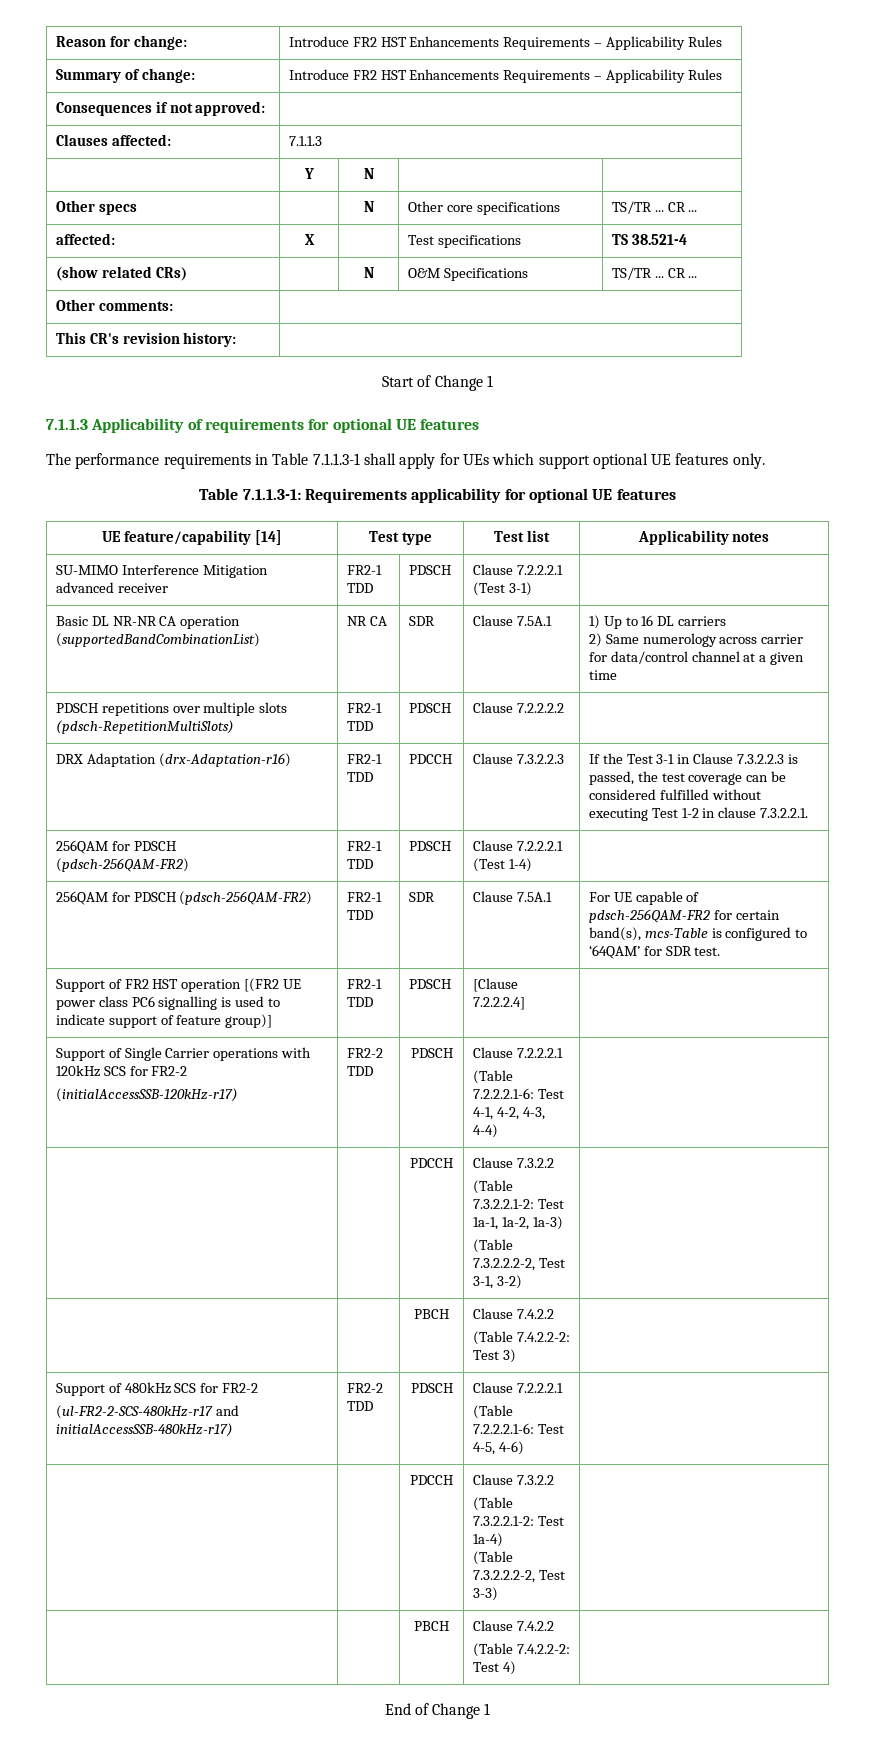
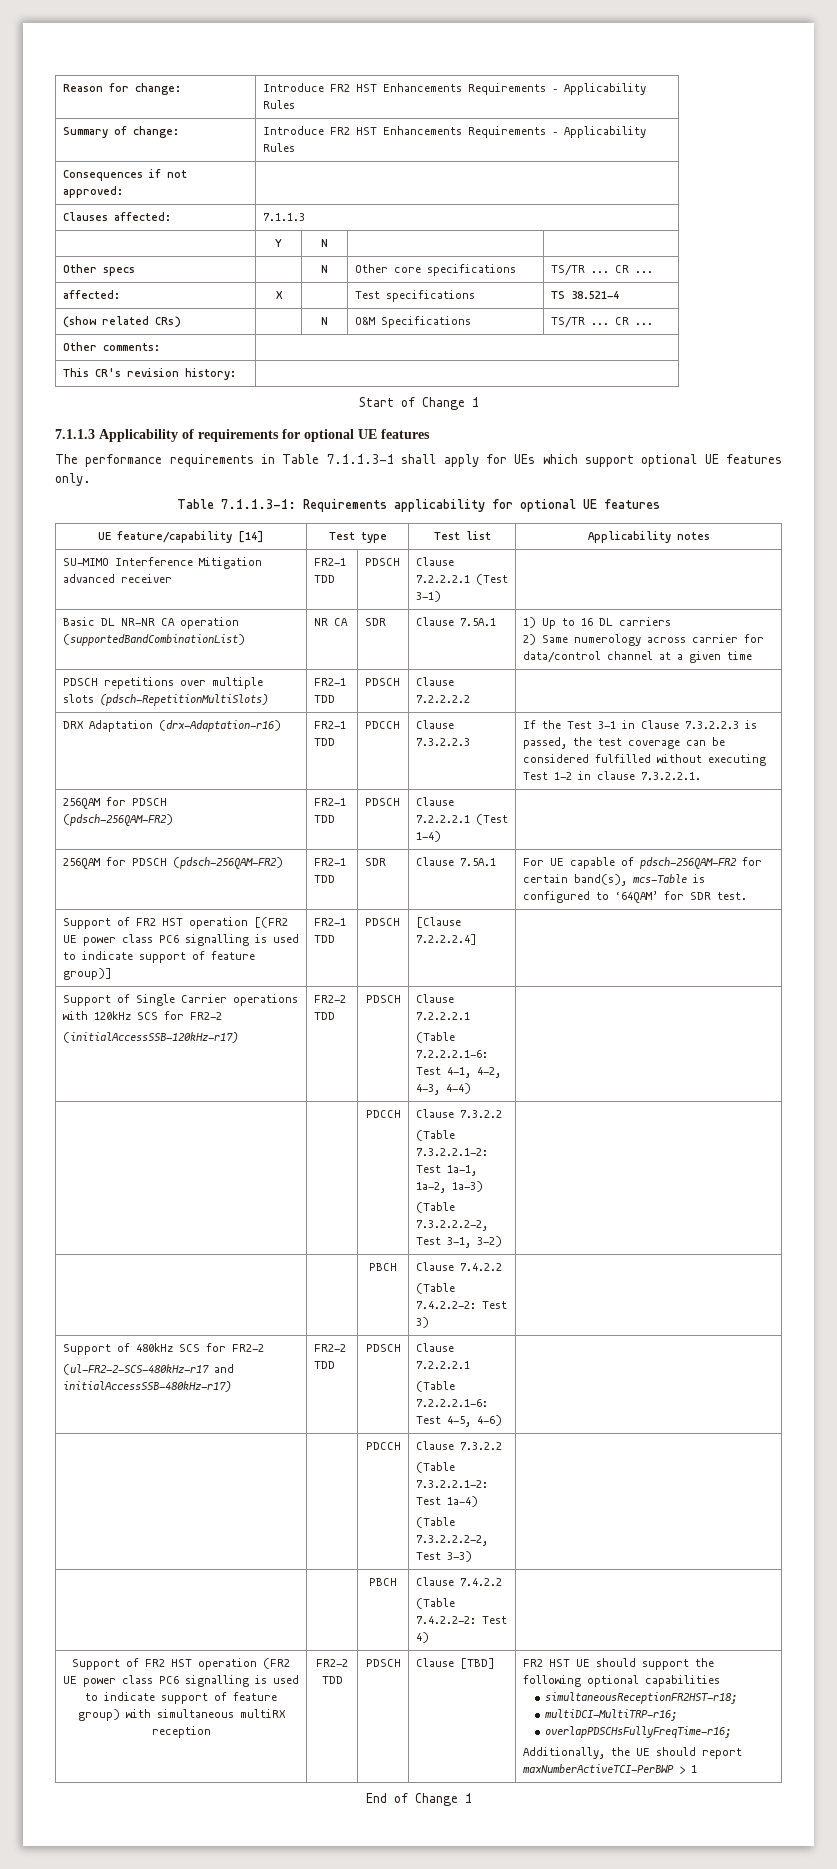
+ Support of FR2 HST operation (FR2 UE power class PC6 signalling is used to indicate support of feature group) with simultaneous multiRX reception | FR2-2 TDD | PDSCH | Clause [TBD] | FR2 HST UE should support the following optional capabilities
+ simultaneousReceptionFR2HST-r18;
+ multiDCI-MultiTRP-r16;
+ overlapPDSCHsFullyFreqTime-r16;
+ Additionally, the UE should report maxNumberActiveTCI-PerBWP > 1

